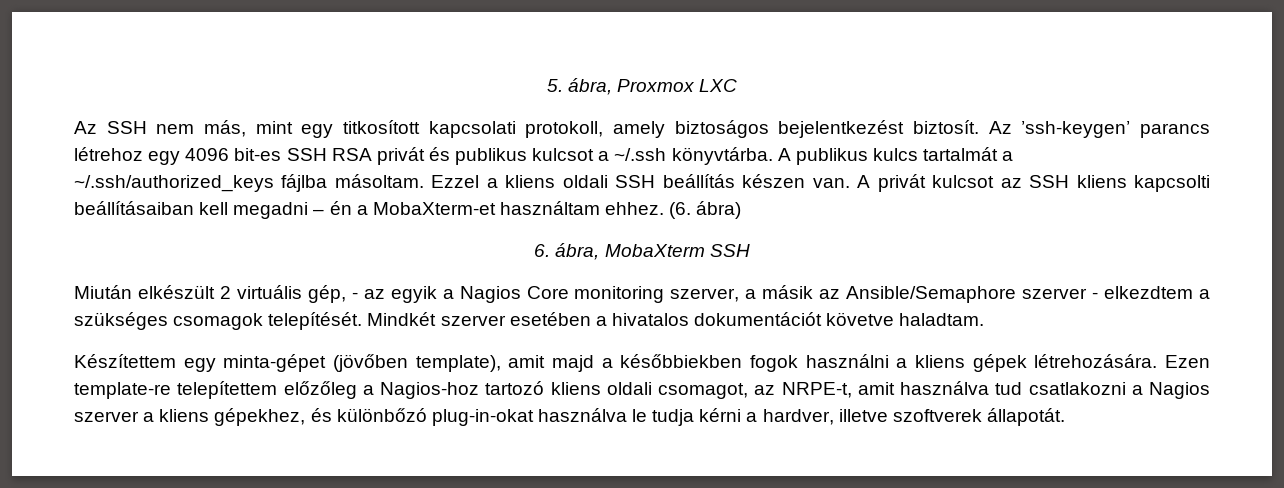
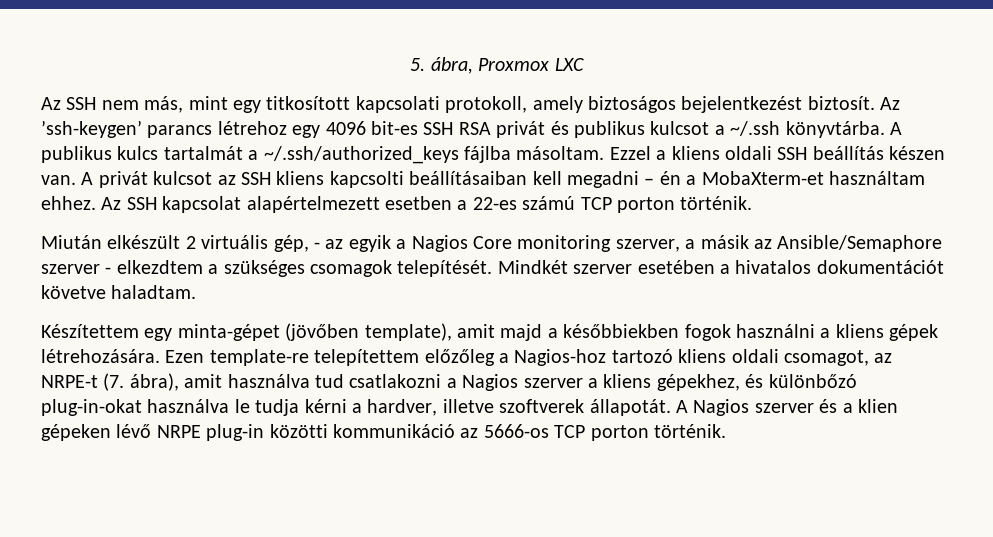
- (6. ábra)
- 6. ábra, MobaXterm SSH
+ Az SSH kapcsolat alapértelmezett esetben a 22-es számú TCP porton történik.
- Ezen template-re telepítettem előzőleg a Nagios-hoz tartozó kliens oldali csomagot, az NRPE-t, amit használva tud csatlakozni a Nagios szerver a kliens gépekhez, és különbőzó plug-in-okat használva le tudja kérni a hardver, illetve szoftverek állapotát.
+ Ezen template-re telepítettem előzőleg a Nagios-hoz tartozó kliens oldali csomagot, az NRPE-t (7. ábra), amit használva tud csatlakozni a Nagios szerver a kliens gépekhez, és különbőzó plug-in-okat használva le tudja kérni a hardver, illetve szoftverek állapotát.
+ A Nagios szerver és a klien gépeken lévő NRPE plug-in közötti kommunikáció az 5666-os TCP porton történik.

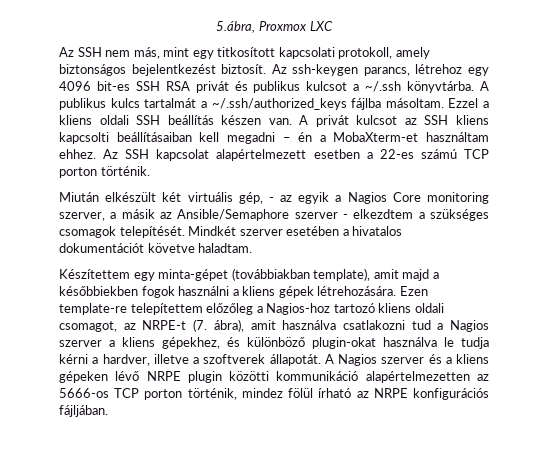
- 5. ábra, Proxmox LXC
+ 5.ábra, Proxmox LXC
- Az SSH nem más, mint egy titkosított kapcsolati protokoll, amely biztoságos bejelentkezést biztosít.
+ Az SSH nem más, mint egy titkosított kapcsolati protokoll, amely biztonságos bejelentkezést biztosít.
- Az ’ssh-keygen’ parancs létrehoz egy 4096 bit-es SSH RSA privát és publikus kulcsot a ~/.ssh könyvtárba.
+ Az ssh-keygen parancs, létrehoz egy 4096 bit-es SSH RSA privát és publikus kulcsot a ~/.ssh könyvtárba.
- Miután elkészült 2 virtuális gép, - az egyik a Nagios Core monitoring szerver, a másik az Ansible/Semaphore szerver - elkezdtem a szükséges csomagok telepítését.
+ Miután elkészült két virtuális gép, - az egyik a Nagios Core monitoring szerver, a másik az Ansible/Semaphore szerver - elkezdtem a szükséges csomagok telepítését.
- Készítettem egy minta-gépet (jövőben template), amit majd a későbbiekben fogok használni a kliens gépek létrehozására.
+ Készítettem egy minta-gépet (továbbiakban template), amit majd a későbbiekben fogok használni a kliens gépek létrehozására.
- Ezen template-re telepítettem előzőleg a Nagios-hoz tartozó kliens oldali csomagot, az NRPE-t (7. ábra), amit használva tud csatlakozni a Nagios szerver a kliens gépekhez, és különbőzó plug-in-okat használva le tudja kérni a hardver, illetve szoftverek állapotát.
+ Ezen template-re telepítettem előzőleg a Nagios-hoz tartozó kliens oldali csomagot, az NRPE-t (7. ábra), amit használva csatlakozni tud a Nagios szerver a kliens gépekhez, és különböző plugin-okat használva le tudja kérni a hardver, illetve a szoftverek állapotát.
- A Nagios szerver és a klien gépeken lévő NRPE plug-in közötti kommunikáció az 5666-os TCP porton történik.
+ A Nagios szerver és a kliens gépeken lévő NRPE plugin közötti kommunikáció alapértelmezetten az 5666-os TCP porton történik, mindez fölül írható az NRPE konfigurációs fájljában.

